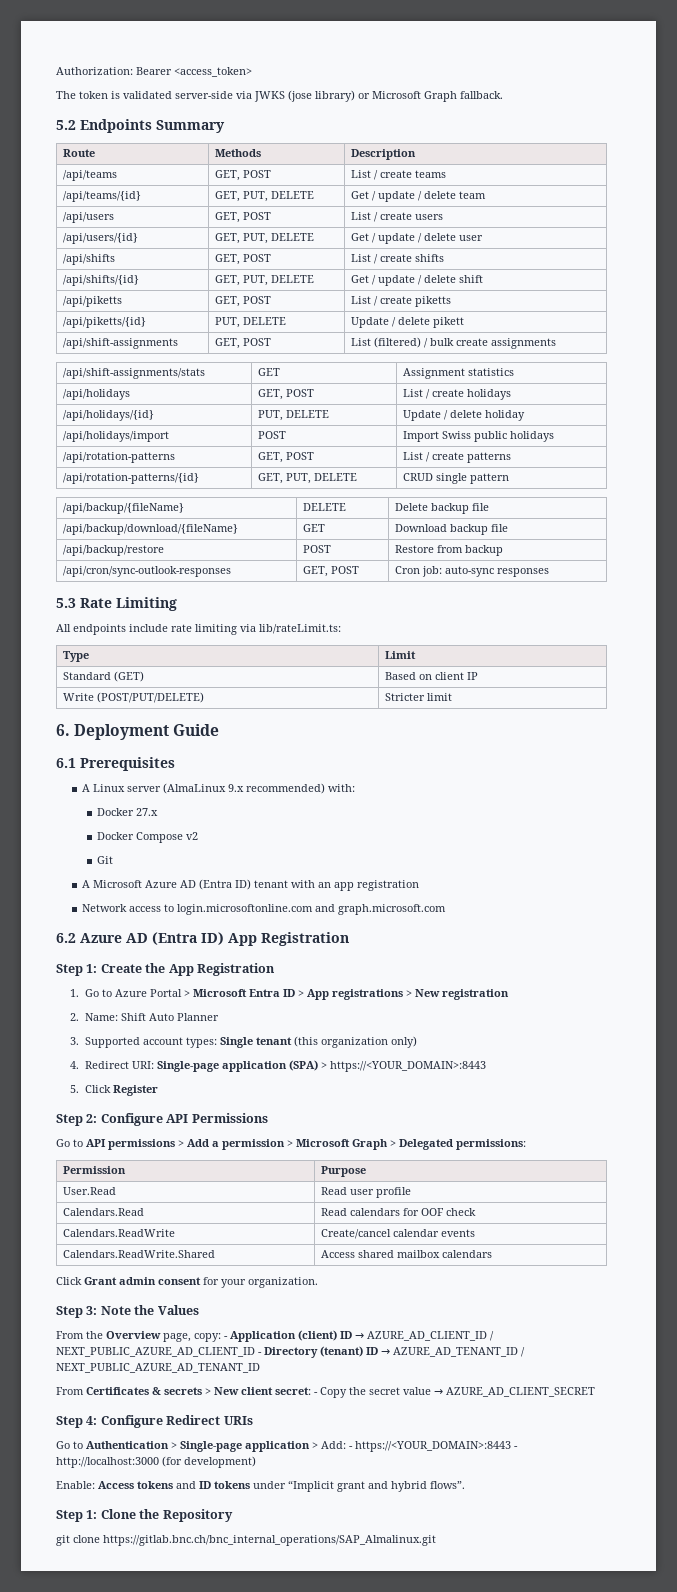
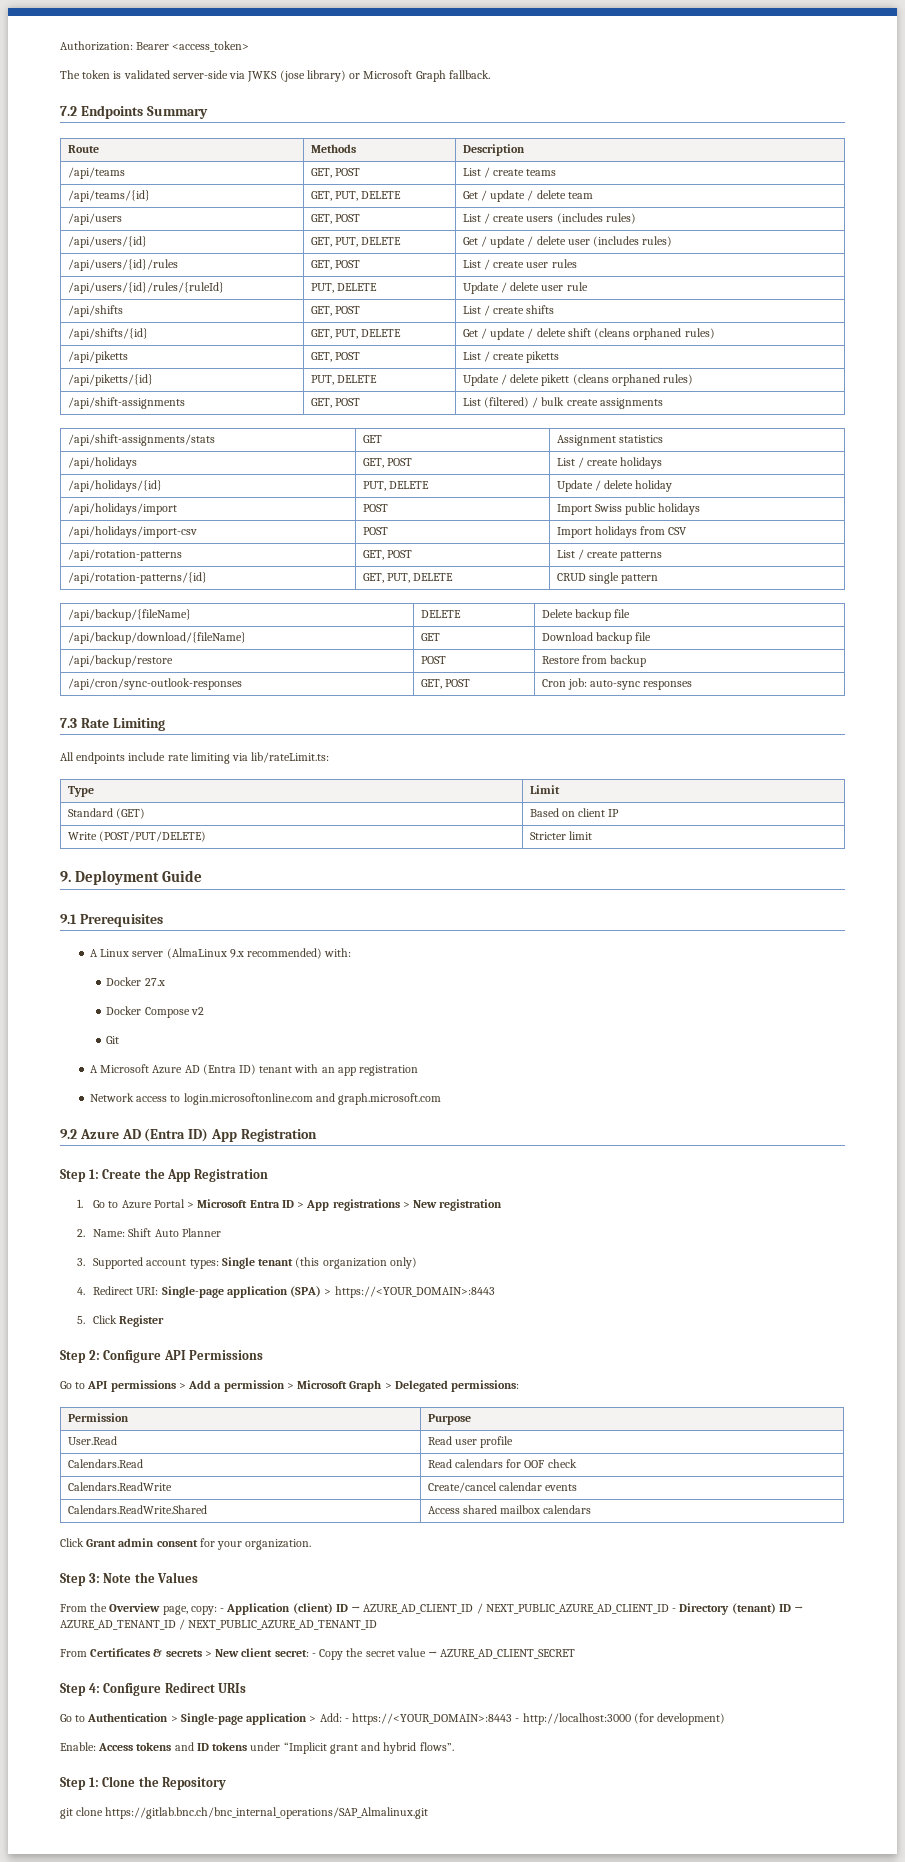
- 5.2 Endpoints Summary
+ 7.2 Endpoints Summary
- /api/users | GET, POST | List / create users
+ /api/users | GET, POST | List / create users (includes rules)
- /api/users/{id} | GET, PUT, DELETE | Get / update / delete user
+ /api/users/{id} | GET, PUT, DELETE | Get / update / delete user (includes rules)
+ /api/users/{id}/rules | GET, POST | List / create user rules
+ /api/users/{id}/rules/{ruleId} | PUT, DELETE | Update / delete user rule
- /api/shifts/{id} | GET, PUT, DELETE | Get / update / delete shift
+ /api/shifts/{id} | GET, PUT, DELETE | Get / update / delete shift (cleans orphaned rules)
- /api/piketts/{id} | PUT, DELETE | Update / delete pikett
+ /api/piketts/{id} | PUT, DELETE | Update / delete pikett (cleans orphaned rules)
+ /api/holidays/import-csv | POST | Import holidays from CSV
- 5.3 Rate Limiting
+ 7.3 Rate Limiting
- 6. Deployment Guide
+ 9. Deployment Guide
- 6.1 Prerequisites
+ 9.1 Prerequisites
- 6.2 Azure AD (Entra ID) App Registration
+ 9.2 Azure AD (Entra ID) App Registration

